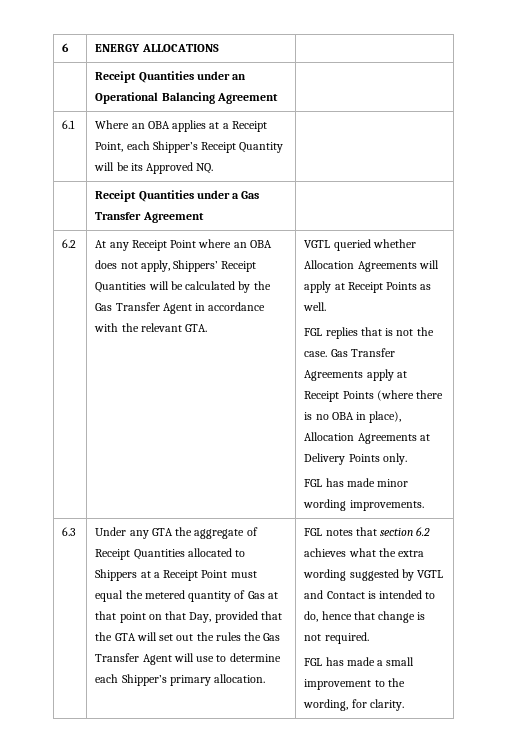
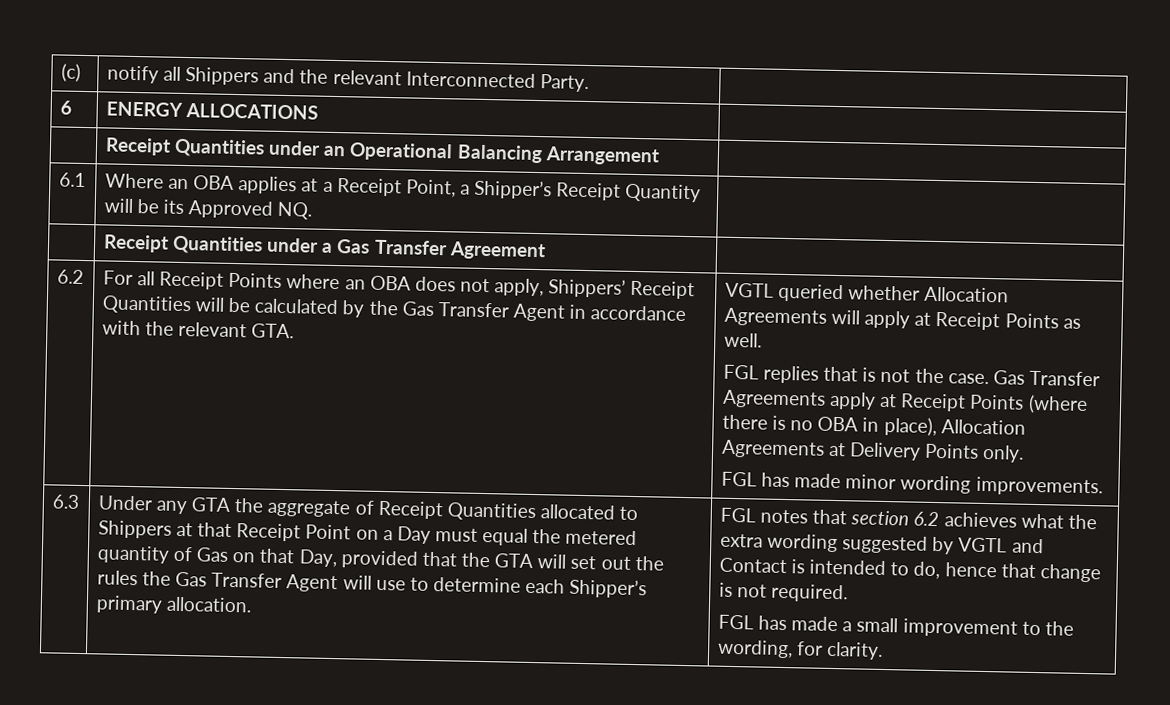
+ (c) | notify all Shippers and the relevant Interconnected Party. |
- | Receipt Quantities under an Operational Balancing Agreement |
+ | Receipt Quantities under an Operational Balancing Arrangement |
- 6.1 | Where an OBA applies at a Receipt Point, each Shipper’s Receipt Quantity will be its Approved NQ. |
+ 6.1 | Where an OBA applies at a Receipt Point, a Shipper’s Receipt Quantity will be its Approved NQ. |
- At any Receipt Point where an OBA does not apply, Shippers’ Receipt Quantities will be calculated by the Gas Transfer Agent in accordance with the relevant GTA.
+ For all Receipt Points where an OBA does not apply, Shippers’ Receipt Quantities will be calculated by the Gas Transfer Agent in accordance with the relevant GTA.
- Under any GTA the aggregate of Receipt Quantities allocated to Shippers at a Receipt Point must equal the metered quantity of Gas at that point on that Day, provided that the GTA will set out the rules the Gas Transfer Agent will use to determine each Shipper’s primary allocation.
+ Under any GTA the aggregate of Receipt Quantities allocated to Shippers at that Receipt Point on a Day must equal the metered quantity of Gas on that Day, provided that the GTA will set out the rules the Gas Transfer Agent will use to determine each Shipper’s primary allocation.

